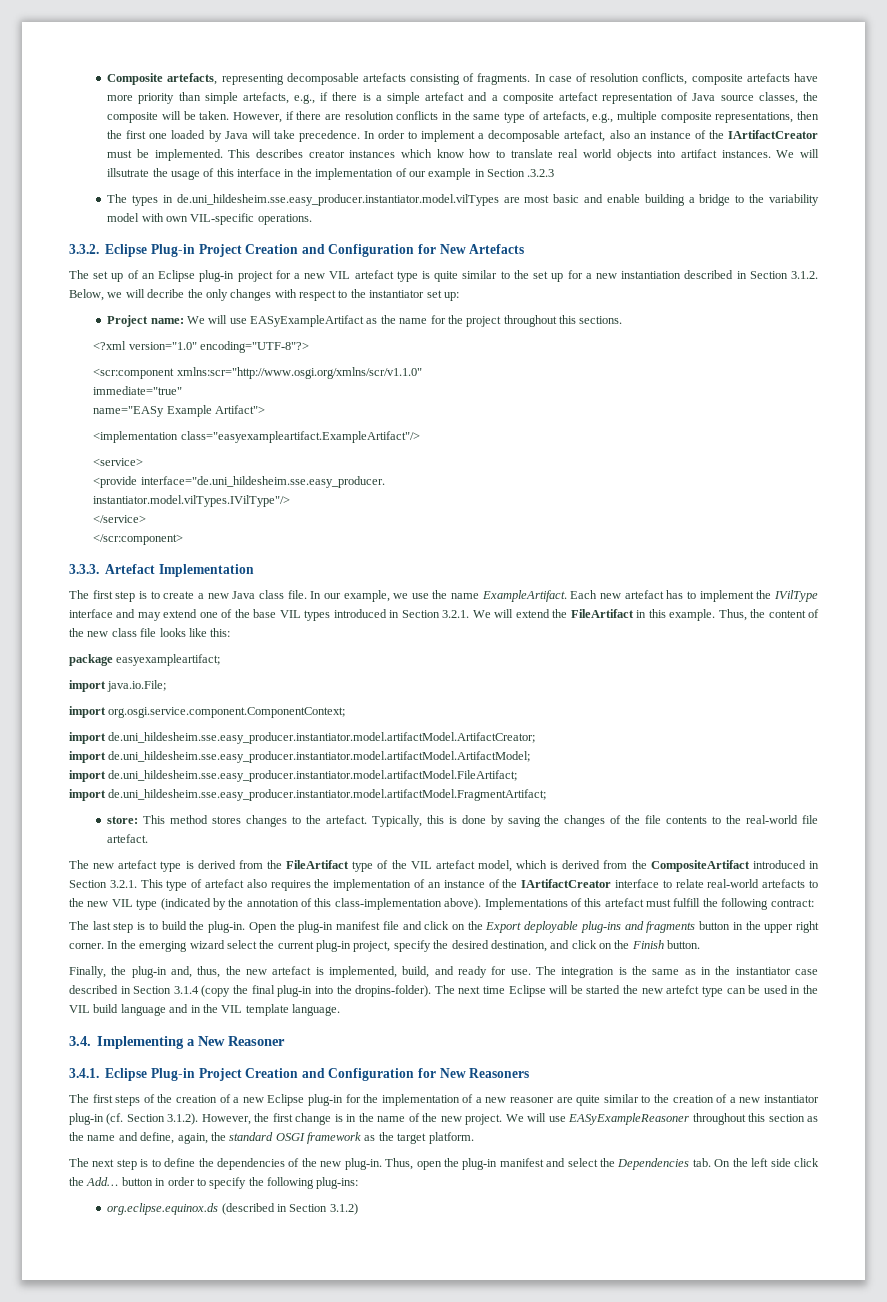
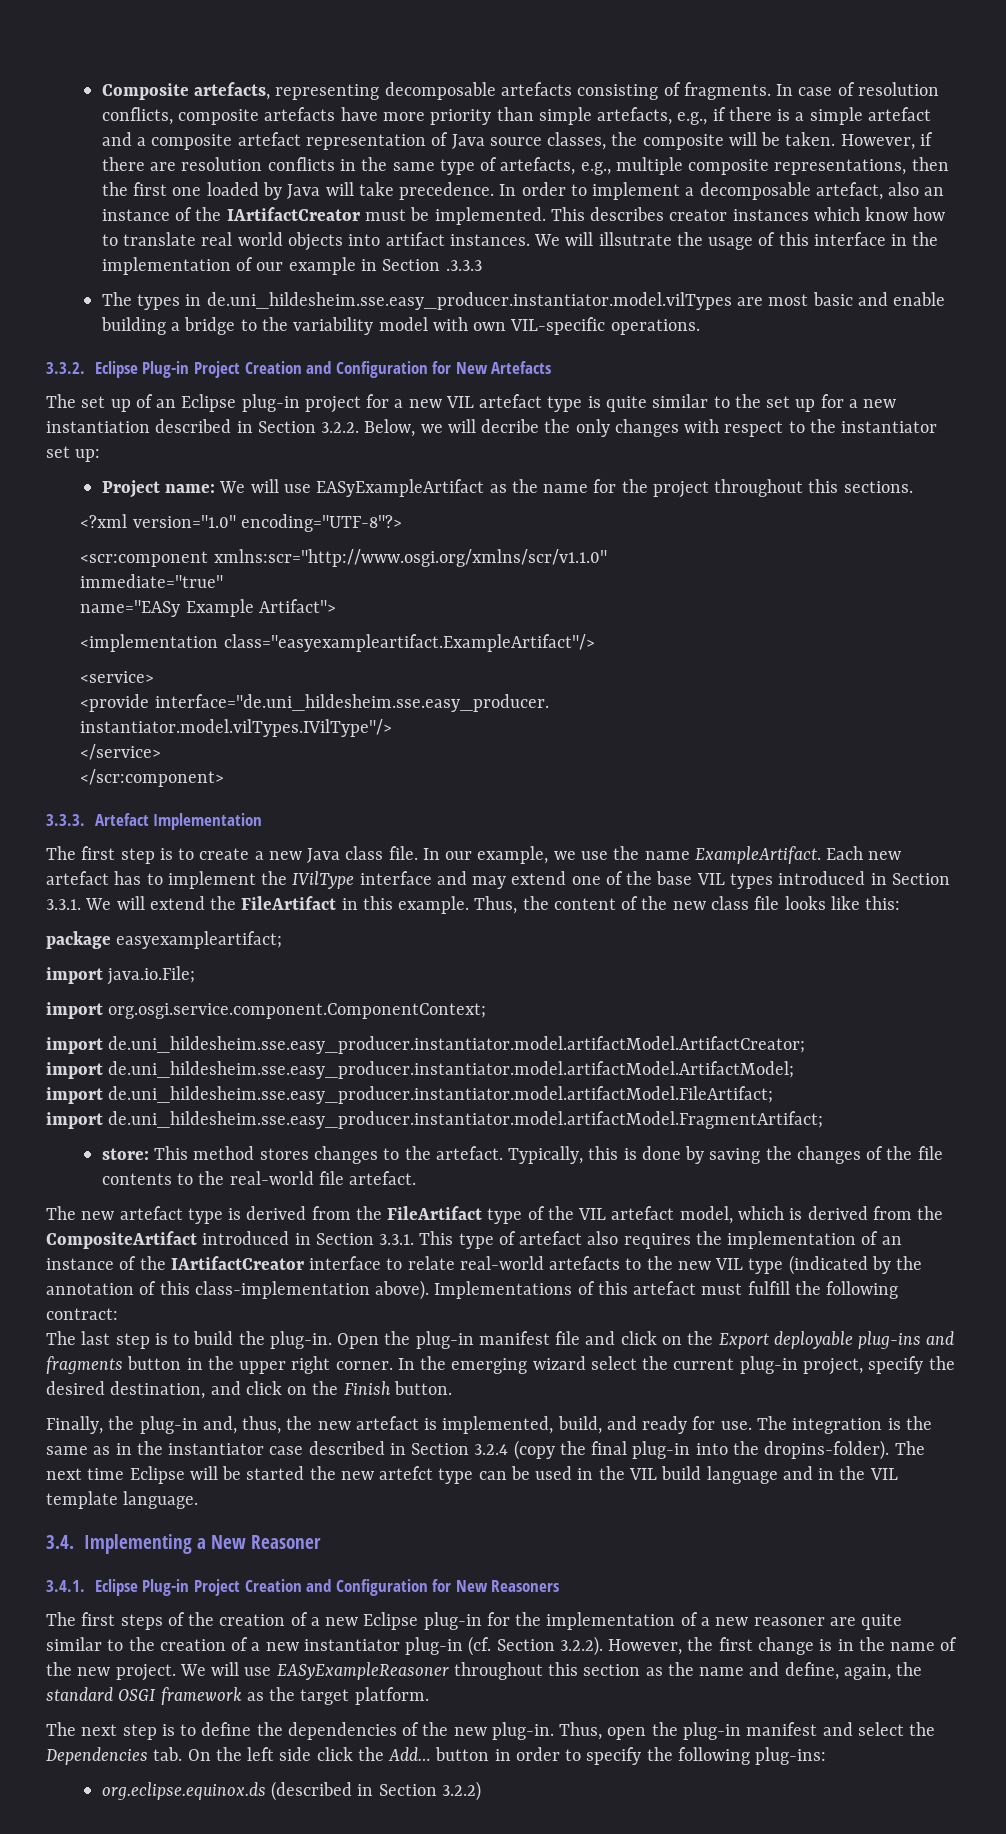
- We will illsutrate the usage of this interface in the implementation of our example in Section .3.2.3
+ We will illsutrate the usage of this interface in the implementation of our example in Section .3.3.3
- The set up of an Eclipse plug-in project for a new VIL artefact type is quite similar to the set up for a new instantiation described in Section 3.1.2. Below, we will decribe the only changes with respect to the instantiator set up:
+ The set up of an Eclipse plug-in project for a new VIL artefact type is quite similar to the set up for a new instantiation described in Section 3.2.2. Below, we will decribe the only changes with respect to the instantiator set up:
- Each new artefact has to implement the IVilType interface and may extend one of the base VIL types introduced in Section 3.2.1. We will extend the FileArtifact in this example.
+ Each new artefact has to implement the IVilType interface and may extend one of the base VIL types introduced in Section 3.3.1. We will extend the FileArtifact in this example.
- The new artefact type is derived from the FileArtifact type of the VIL artefact model, which is derived from the CompositeArtifact introduced in Section 3.2.1. This type of artefact also requires the implementation of an instance of the IArtifactCreator interface to relate real-world artefacts to the new VIL type (indicated by the annotation of this class-implementation above).
+ The new artefact type is derived from the FileArtifact type of the VIL artefact model, which is derived from the CompositeArtifact introduced in Section 3.3.1. This type of artefact also requires the implementation of an instance of the IArtifactCreator interface to relate real-world artefacts to the new VIL type (indicated by the annotation of this class-implementation above).
- The integration is the same as in the instantiator case described in Section 3.1.4 (copy the final plug-in into the dropins-folder).
+ The integration is the same as in the instantiator case described in Section 3.2.4 (copy the final plug-in into the dropins-folder).
- The first steps of the creation of a new Eclipse plug-in for the implementation of a new reasoner are quite similar to the creation of a new instantiator plug-in (cf. Section 3.1.2). However, the first change is in the name of the new project.
+ The first steps of the creation of a new Eclipse plug-in for the implementation of a new reasoner are quite similar to the creation of a new instantiator plug-in (cf. Section 3.2.2). However, the first change is in the name of the new project.
- org.eclipse.equinox.ds (described in Section 3.1.2)
+ org.eclipse.equinox.ds (described in Section 3.2.2)

